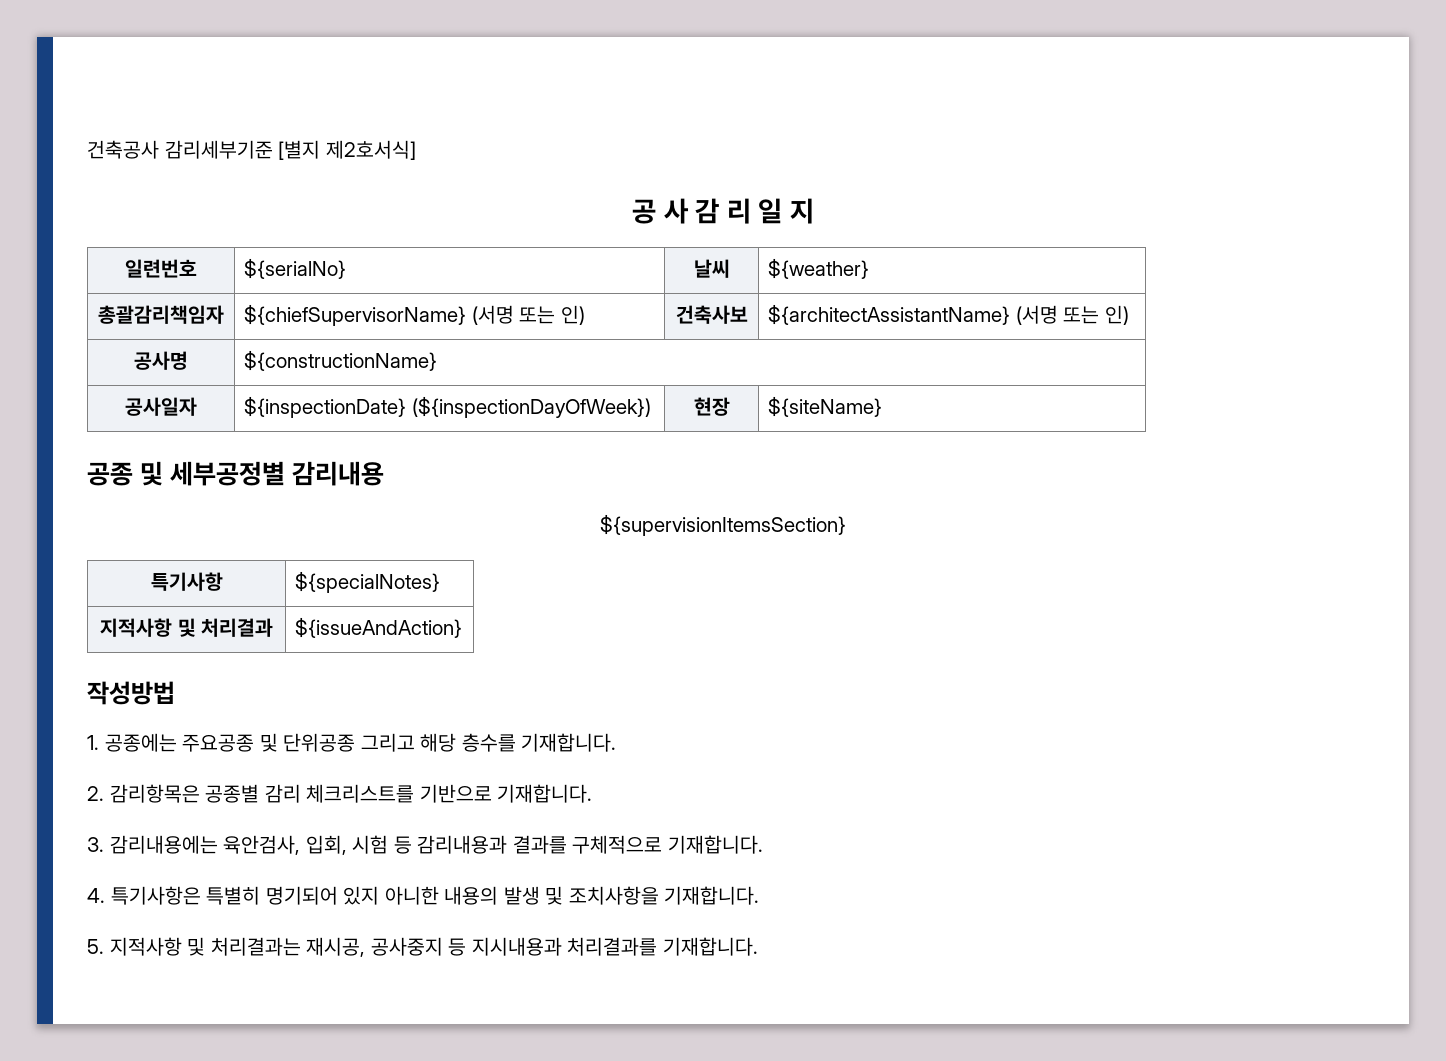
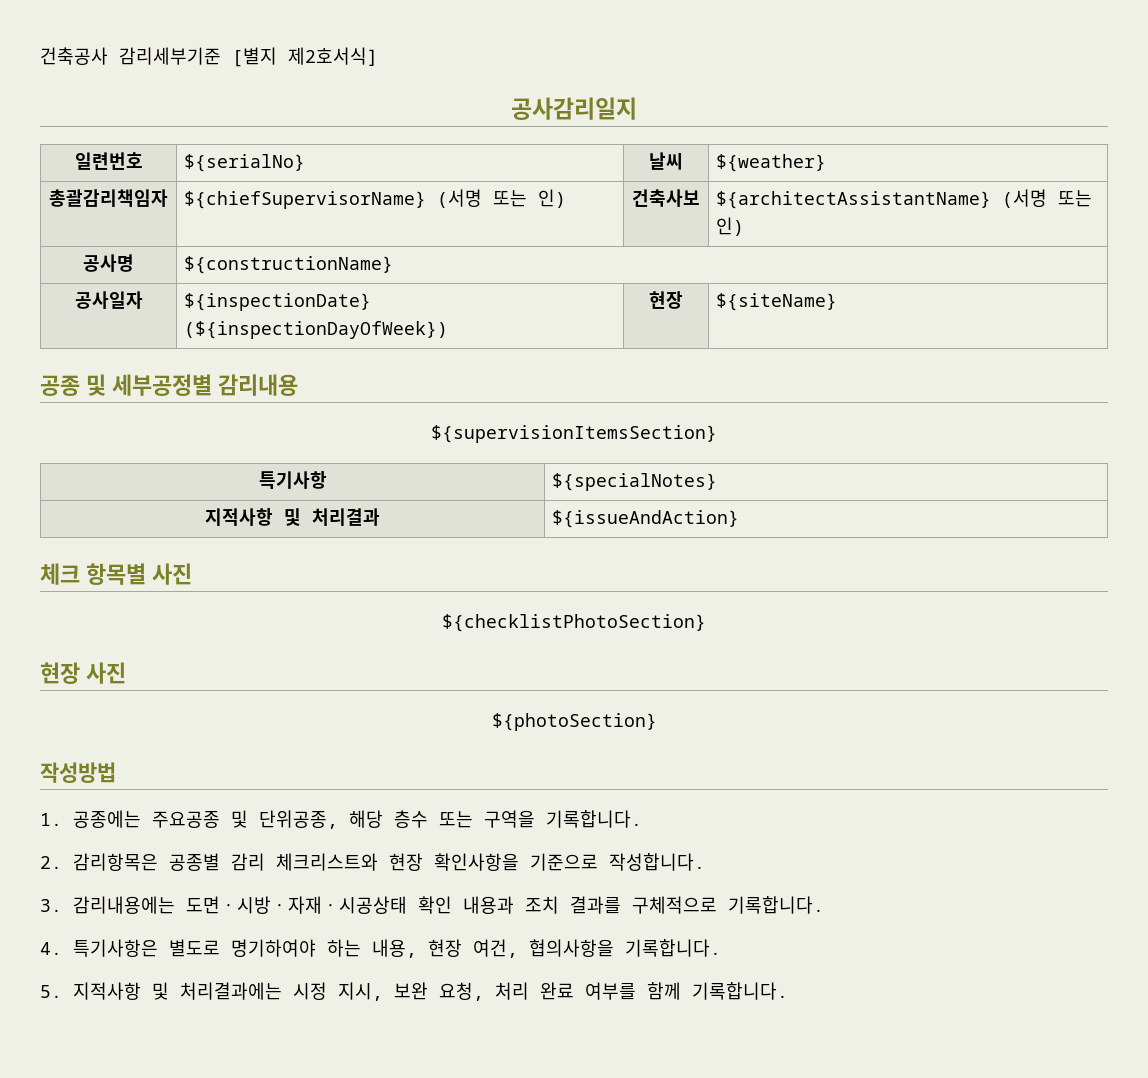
- 공 사 감 리 일 지
+ 공사감리일지
+ 체크 항목별 사진
+ ${checklistPhotoSection}
+ 현장 사진
+ ${photoSection}
- 1. 공종에는 주요공종 및 단위공종 그리고 해당 층수를 기재합니다.
- 2. 감리항목은 공종별 감리 체크리스트를 기반으로 기재합니다.
- 3. 감리내용에는 육안검사, 입회, 시험 등 감리내용과 결과를 구체적으로 기재합니다.
+ 1. 공종에는 주요공종 및 단위공종, 해당 층수 또는 구역을 기록합니다.
+ 2. 감리항목은 공종별 감리 체크리스트와 현장 확인사항을 기준으로 작성합니다.
+ 3. 감리내용에는 도면ㆍ시방ㆍ자재ㆍ시공상태 확인 내용과 조치 결과를 구체적으로 기록합니다.
- 4. 특기사항은 특별히 명기되어 있지 아니한 내용의 발생 및 조치사항을 기재합니다.
- 5. 지적사항 및 처리결과는 재시공, 공사중지 등 지시내용과 처리결과를 기재합니다.
+ 4. 특기사항은 별도로 명기하여야 하는 내용, 현장 여건, 협의사항을 기록합니다.
+ 5. 지적사항 및 처리결과에는 시정 지시, 보완 요청, 처리 완료 여부를 함께 기록합니다.

